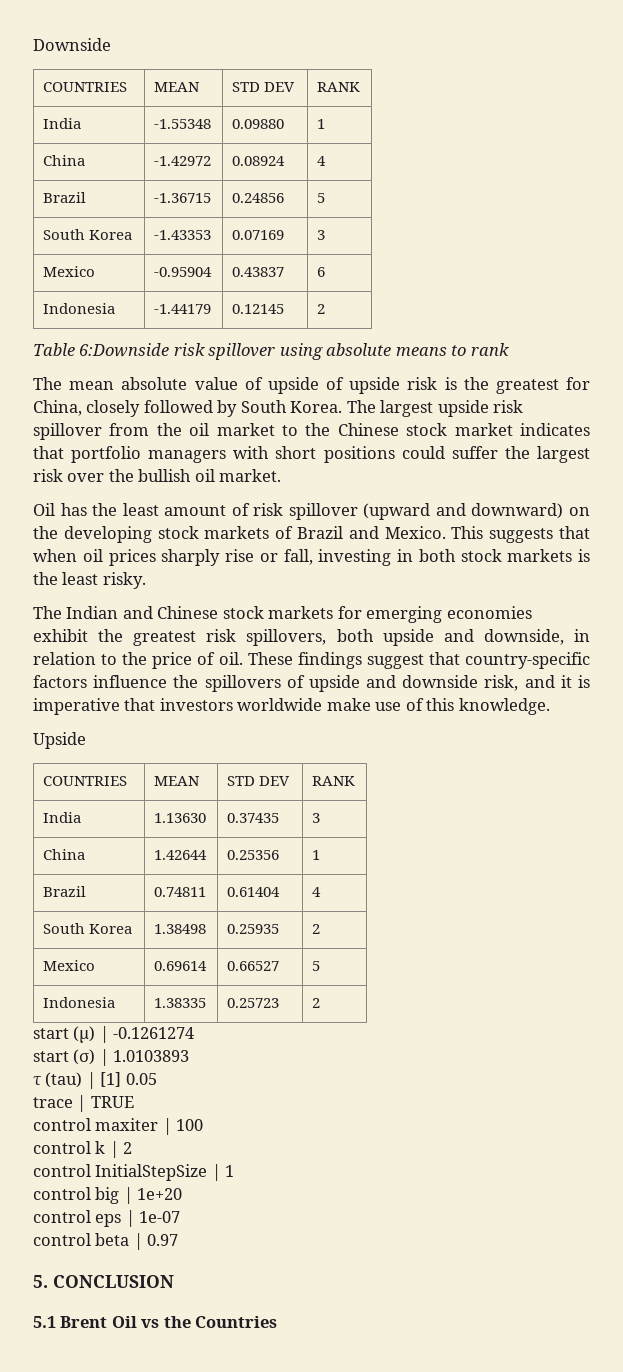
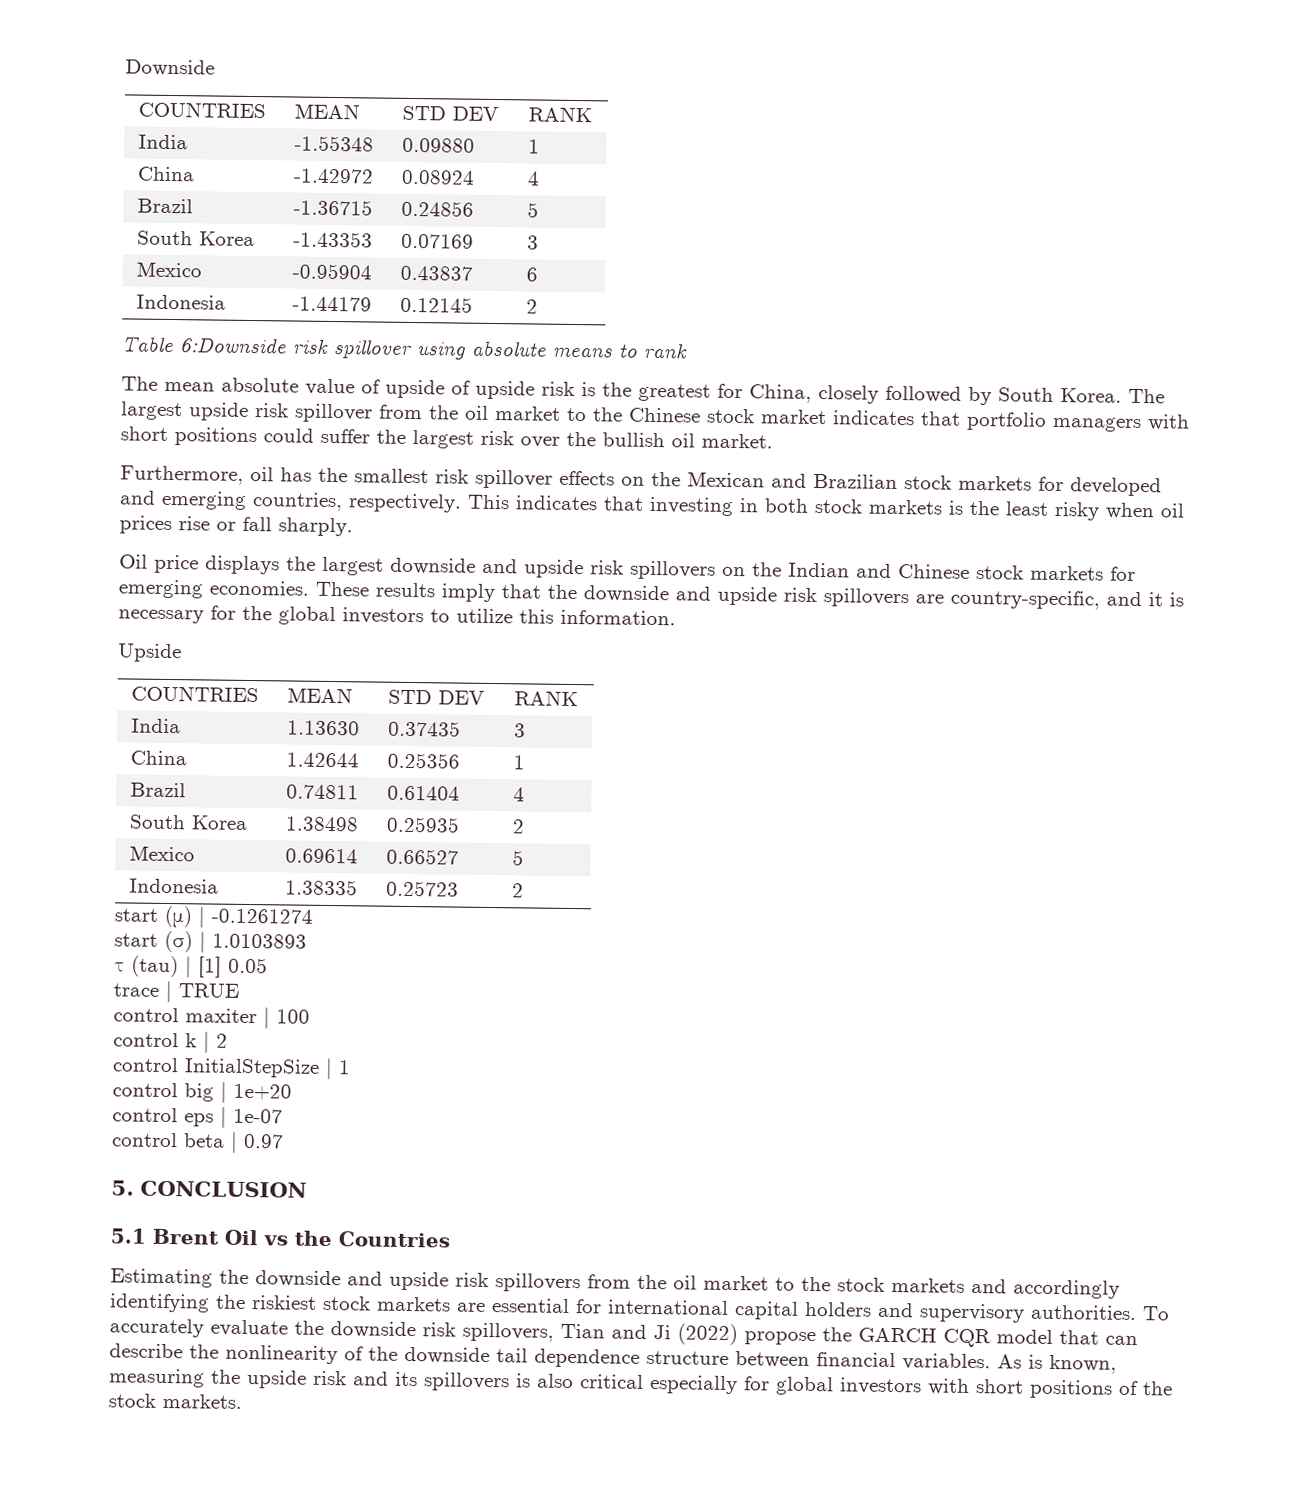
- Oil has the least amount of risk spillover (upward and downward) on the developing stock markets of Brazil and Mexico. This suggests that when oil prices sharply rise or fall, investing in both stock markets is the least risky.
- The Indian and Chinese stock markets for emerging economies exhibit the greatest risk spillovers, both upside and downside, in relation to the price of oil. These findings suggest that country-specific factors influence the spillovers of upside and downside risk, and it is imperative that investors worldwide make use of this knowledge.
+ Furthermore, oil has the smallest risk spillover effects on the Mexican and Brazilian stock markets for developed and emerging countries, respectively. This indicates that investing in both stock markets is the least risky when oil prices rise or fall sharply.
+ Oil price displays the largest downside and upside risk spillovers on the Indian and Chinese stock markets for emerging economies. These results imply that the downside and upside risk spillovers are country-specific, and it is necessary for the global investors to utilize this information.
+ Estimating the downside and upside risk spillovers from the oil market to the stock markets and accordingly identifying the riskiest stock markets are essential for international capital holders and supervisory authorities. To accurately evaluate the downside risk spillovers, Tian and Ji (2022) propose the GARCH CQR model that can describe the nonlinearity of the downside tail dependence structure between financial variables. As is known, measuring the upside risk and its spillovers is also critical especially for global investors with short positions of the stock markets.

